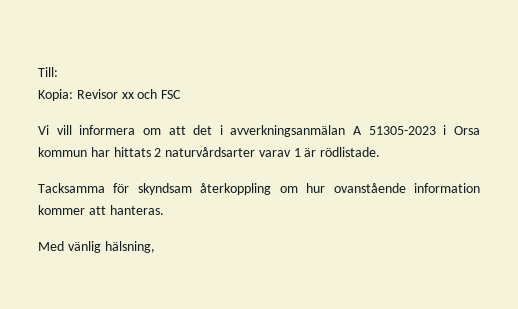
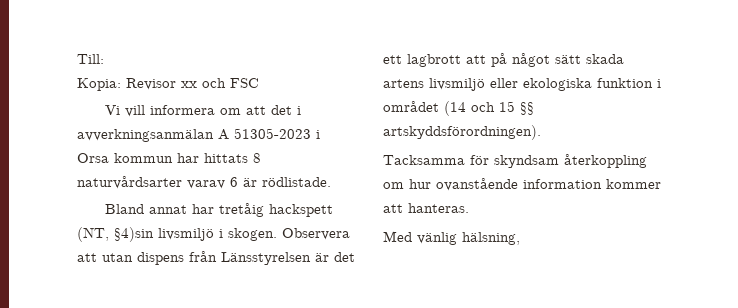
- Vi vill informera om att det i avverkningsanmälan A 51305-2023 i Orsa kommun har hittats 2 naturvårdsarter varav 1 är rödlistade.
+ Vi vill informera om att det i avverkningsanmälan A 51305-2023 i Orsa kommun har hittats 8 naturvårdsarter varav 6 är rödlistade.
+ Bland annat har tretåig hackspett (NT, §4)sin livsmiljö i skogen. Observera att utan dispens från Länsstyrelsen är det ett lagbrott att på något sätt skada artens livsmiljö eller ekologiska funktion i området (14 och 15 §§ artskyddsförordningen).

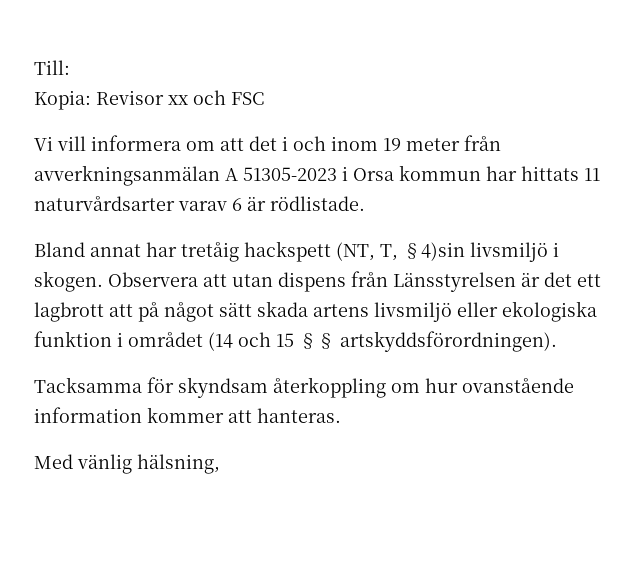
- Vi vill informera om att det i avverkningsanmälan A 51305-2023 i Orsa kommun har hittats 8 naturvårdsarter varav 6 är rödlistade.
+ Vi vill informera om att det i och inom 19 meter från avverkningsanmälan A 51305-2023 i Orsa kommun har hittats 11 naturvårdsarter varav 6 är rödlistade.
- Bland annat har tretåig hackspett (NT, §4)sin livsmiljö i skogen.
+ Bland annat har tretåig hackspett (NT, T, §4)sin livsmiljö i skogen.

